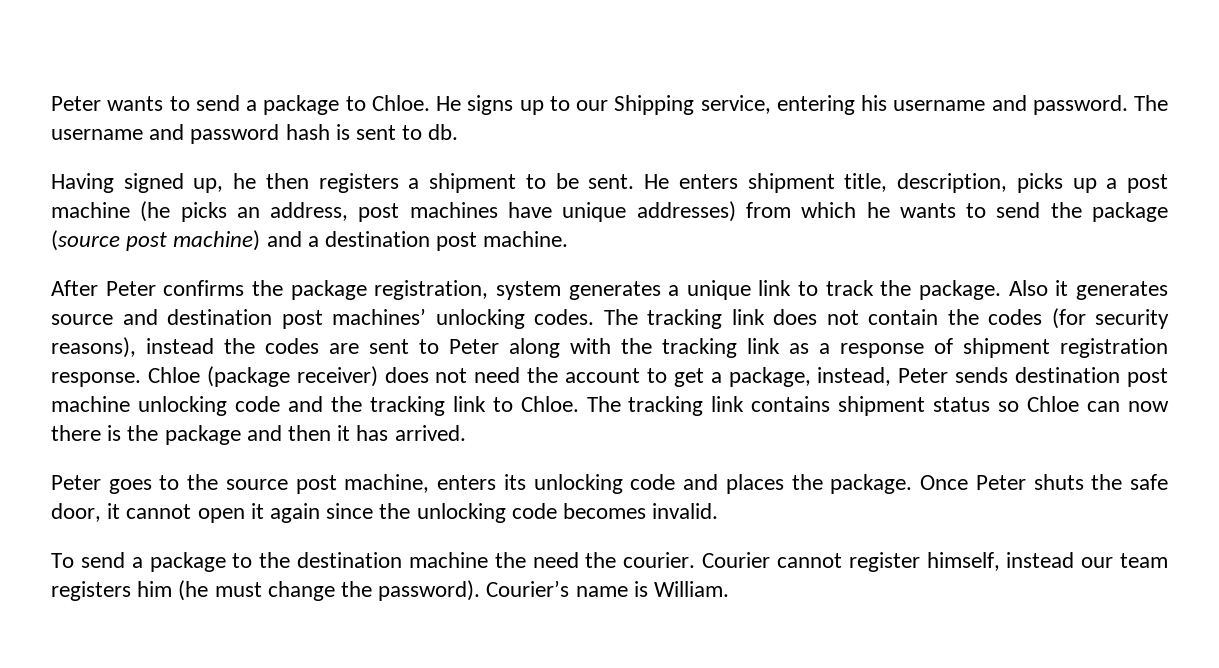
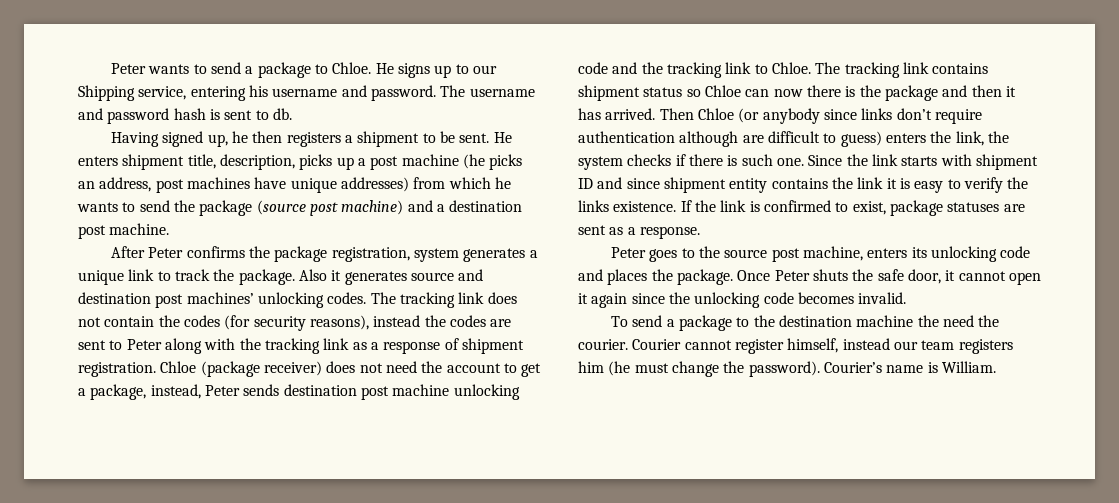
- The tracking link does not contain the codes (for security reasons), instead the codes are sent to Peter along with the tracking link as a response of shipment registration response.
+ The tracking link does not contain the codes (for security reasons), instead the codes are sent to Peter along with the tracking link as a response of shipment registration.
+ Then Chloe (or anybody since links don’t require authentication although are difficult to guess) enters the link, the system checks if there is such one. Since the link starts with shipment ID and since shipment entity contains the link it is easy to verify the links existence. If the link is confirmed to exist, package statuses are sent as a response.

